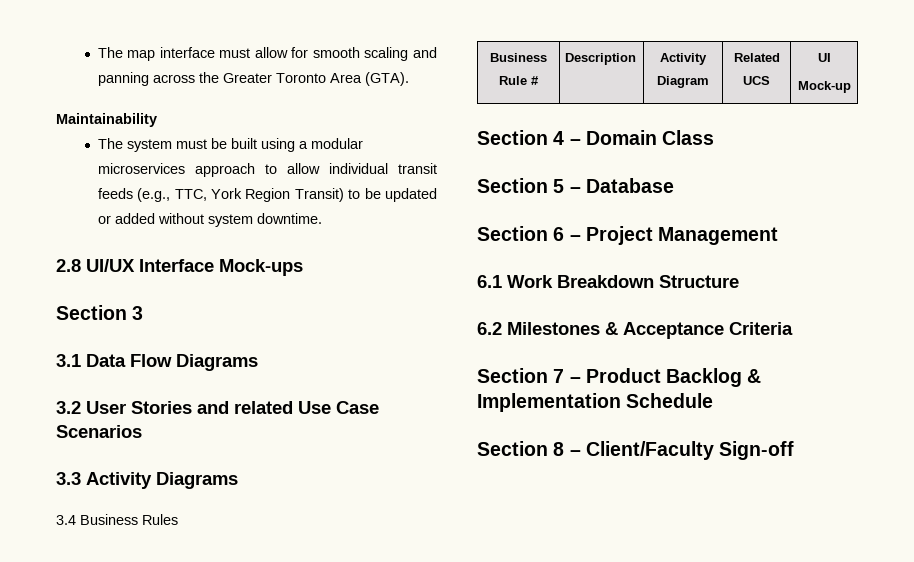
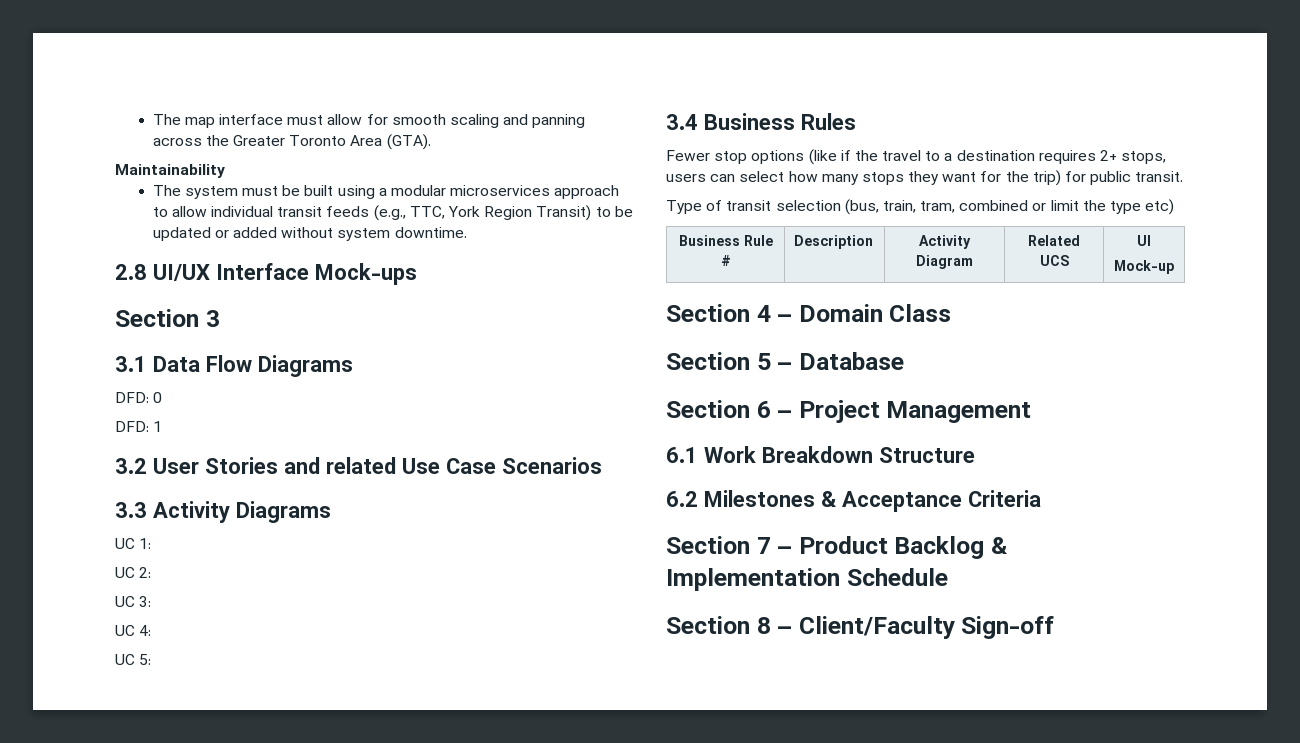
+ DFD: 0
+ DFD: 1
+ UC 1:
+ UC 2:
+ UC 3:
+ UC 4:
+ UC 5:
  3.4 Business Rules
+ Fewer stop options (like if the travel to a destination requires 2+ stops, users can select how many stops they want for the trip) for public transit.
+ Type of transit selection (bus, train, tram, combined or limit the type etc)

